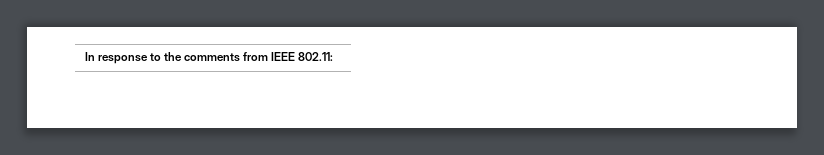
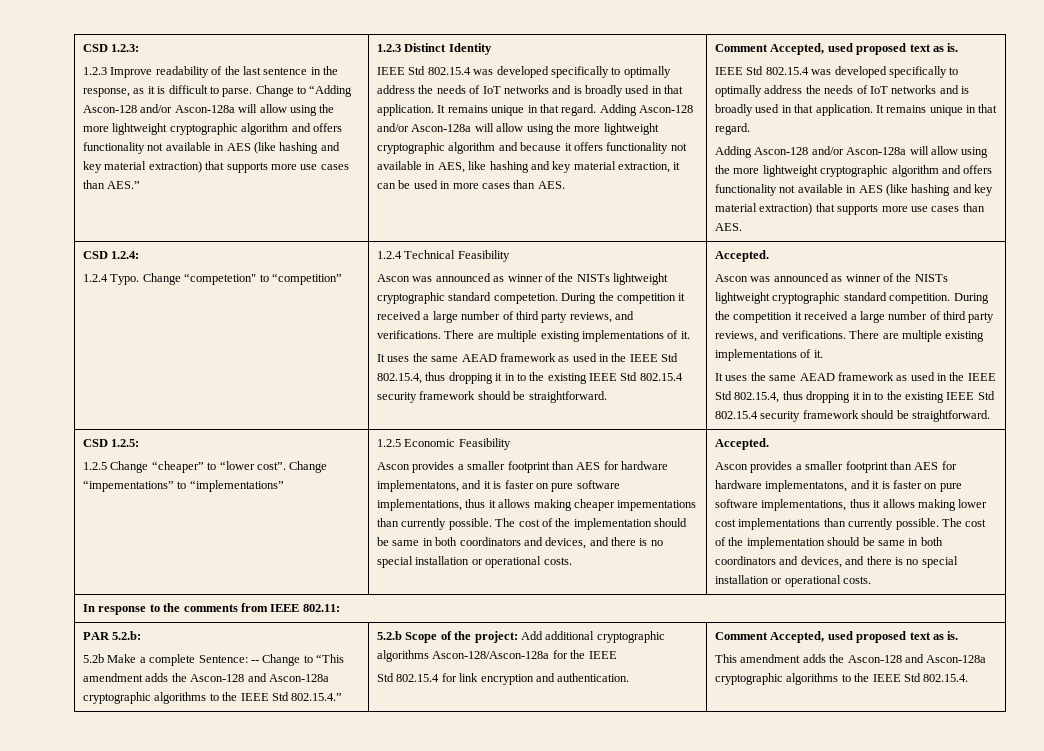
+ CSD 1.2.3:
+ 1.2.3 Improve readability of the last sentence in the response, as it is difficult to parse. Change to “Adding Ascon-128 and/or Ascon-128a will allow using the more lightweight cryptographic algorithm and offers functionality not available in AES (like hashing and key material extraction) that supports more use cases than AES.” | 1.2.3 Distinct Identity
+ IEEE Std 802.15.4 was developed specifically to optimally address the needs of IoT networks and is broadly used in that application. It remains unique in that regard. Adding Ascon-128 and/or Ascon-128a will allow using the more lightweight cryptographic algorithm and because it offers functionality not available in AES, like hashing and key material extraction, it can be used in more cases than AES. | Comment Accepted, used proposed text as is.
+ IEEE Std 802.15.4 was developed specifically to optimally address the needs of IoT networks and is broadly used in that application. It remains unique in that regard.
+ Adding Ascon-128 and/or Ascon-128a will allow using the more lightweight cryptographic algorithm and offers functionality not available in AES (like hashing and key material extraction) that supports more use cases than AES.
+ CSD 1.2.4:
+ 1.2.4 Typo. Change “competetion" to “competition” | 1.2.4 Technical Feasibility
+ Ascon was announced as winner of the NISTs lightweight cryptographic standard competetion. During the competition it received a large number of third party reviews, and verifications. There are multiple existing implementations of it.
+ It uses the same AEAD framework as used in the IEEE Std 802.15.4, thus dropping it in to the existing IEEE Std 802.15.4 security framework should be straightforward. | Accepted.
+ Ascon was announced as winner of the NISTs lightweight cryptographic standard competition. During the competition it received a large number of third party reviews, and verifications. There are multiple existing implementations of it.
+ It uses the same AEAD framework as used in the IEEE Std 802.15.4, thus dropping it in to the existing IEEE Std 802.15.4 security framework should be straightforward.
+ CSD 1.2.5:
+ 1.2.5 Change “cheaper” to “lower cost”. Change “impementations” to “implementations” | 1.2.5 Economic Feasibility
+ Ascon provides a smaller footprint than AES for hardware implementatons, and it is faster on pure software implementations, thus it allows making cheaper impementations than currently possible. The cost of the implementation should be same in both coordinators and devices, and there is no special installation or operational costs. | Accepted.
+ Ascon provides a smaller footprint than AES for hardware implementatons, and it is faster on pure software implementations, thus it allows making lower cost implementations than currently possible. The cost of the implementation should be same in both coordinators and devices, and there is no special installation or operational costs.
+ PAR 5.2.b:
+ 5.2b Make a complete Sentence: -- Change to “This amendment adds the Ascon-128 and Ascon-128a cryptographic algorithms to the IEEE Std 802.15.4.” | 5.2.b Scope of the project: Add additional cryptographic algorithms Ascon-128/Ascon-128a for the IEEE
+ Std 802.15.4 for link encryption and authentication. | Comment Accepted, used proposed text as is.
+ This amendment adds the Ascon-128 and Ascon-128a cryptographic algorithms to the IEEE Std 802.15.4.

